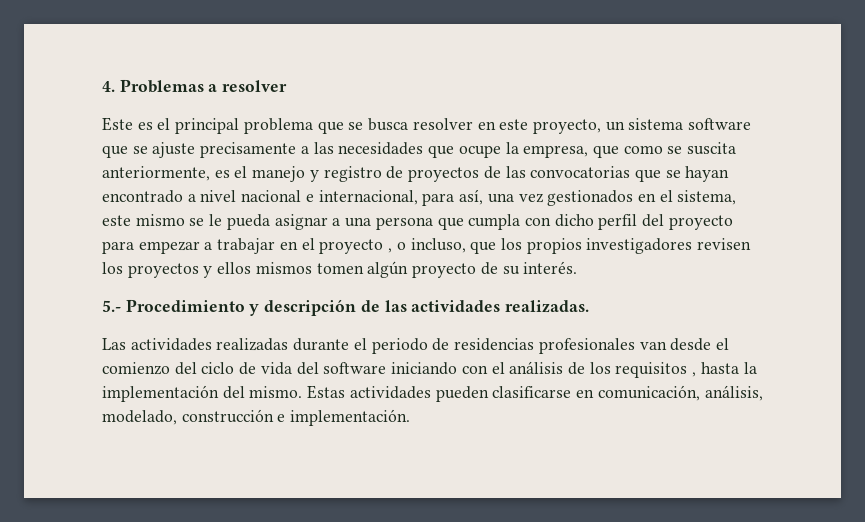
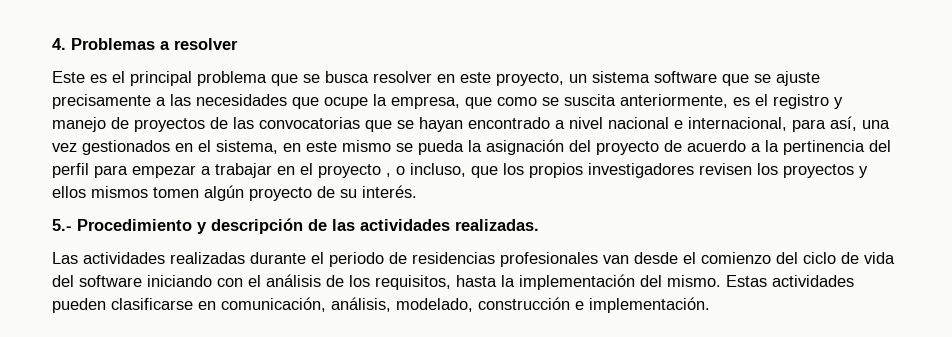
- Este es el principal problema que se busca resolver en este proyecto, un sistema software que se ajuste precisamente a las necesidades que ocupe la empresa, que como se suscita anteriormente, es el manejo y registro de proyectos de las convocatorias que se hayan encontrado a nivel nacional e internacional, para así, una vez gestionados en el sistema, este mismo se le pueda asignar a una persona que cumpla con dicho perfil del proyecto para empezar a trabajar en el proyecto , o incluso, que los propios investigadores revisen los proyectos y ellos mismos tomen algún proyecto de su interés.
+ Este es el principal problema que se busca resolver en este proyecto, un sistema software que se ajuste precisamente a las necesidades que ocupe la empresa, que como se suscita anteriormente, es el registro y manejo de proyectos de las convocatorias que se hayan encontrado a nivel nacional e internacional, para así, una vez gestionados en el sistema, en este mismo se pueda la asignación del proyecto de acuerdo a la pertinencia del perfil para empezar a trabajar en el proyecto , o incluso, que los propios investigadores revisen los proyectos y ellos mismos tomen algún proyecto de su interés.
- Las actividades realizadas durante el periodo de residencias profesionales van desde el comienzo del ciclo de vida del software iniciando con el análisis de los requisitos , hasta la implementación del mismo.
+ Las actividades realizadas durante el periodo de residencias profesionales van desde el comienzo del ciclo de vida del software iniciando con el análisis de los requisitos, hasta la implementación del mismo.

